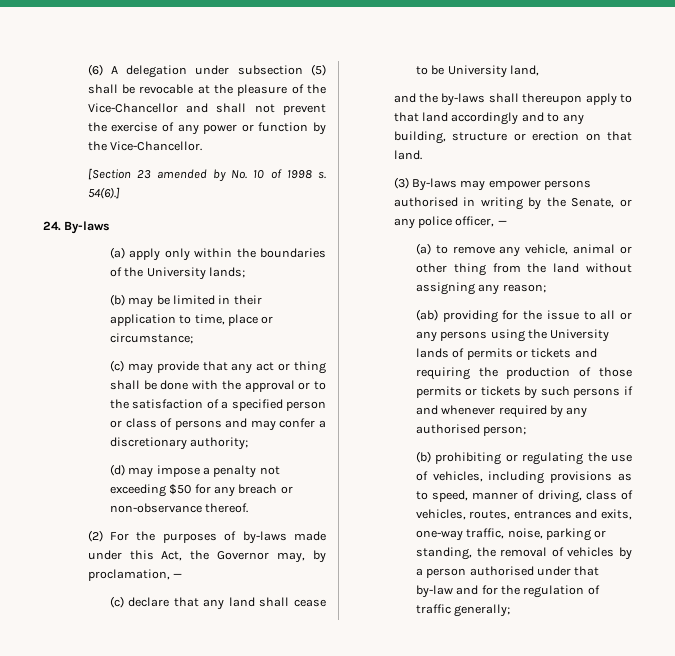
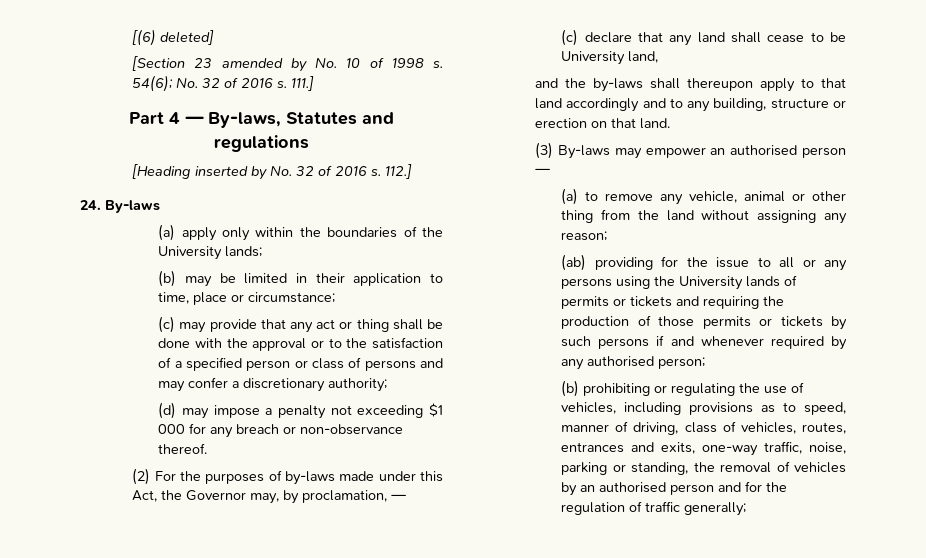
- (6) A delegation under subsection (5) shall be revocable at the pleasure of the Vice-Chancellor and shall not prevent the exercise of any power or function by the Vice-Chancellor.
+ [(6) deleted]
- 54(6).]
+ 54(6); No. 32 of 2016 s. 111.]
+ Part 4 — By-laws, Statutes and regulations
+ [Heading inserted by No. 32 of 2016 s. 112.]
- (d) may impose a penalty not exceeding $50 for any breach or non-observance thereof.
+ (d) may impose a penalty not exceeding $1 000 for any breach or non-observance thereof.
- (3) By-laws may empower persons authorised in writing by the Senate, or any police officer, —
+ (3) By-laws may empower an authorised person —
- (b) prohibiting or regulating the use of vehicles, including provisions as to speed, manner of driving, class of vehicles, routes, entrances and exits, one-way traffic, noise, parking or standing, the removal of vehicles by a person authorised under that by-law and for the regulation of traffic generally;
+ (b) prohibiting or regulating the use of vehicles, including provisions as to speed, manner of driving, class of vehicles, routes, entrances and exits, one-way traffic, noise, parking or standing, the removal of vehicles by an authorised person and for the regulation of traffic generally;

